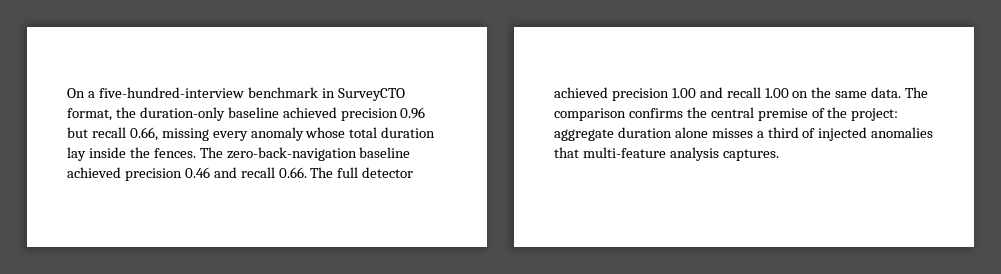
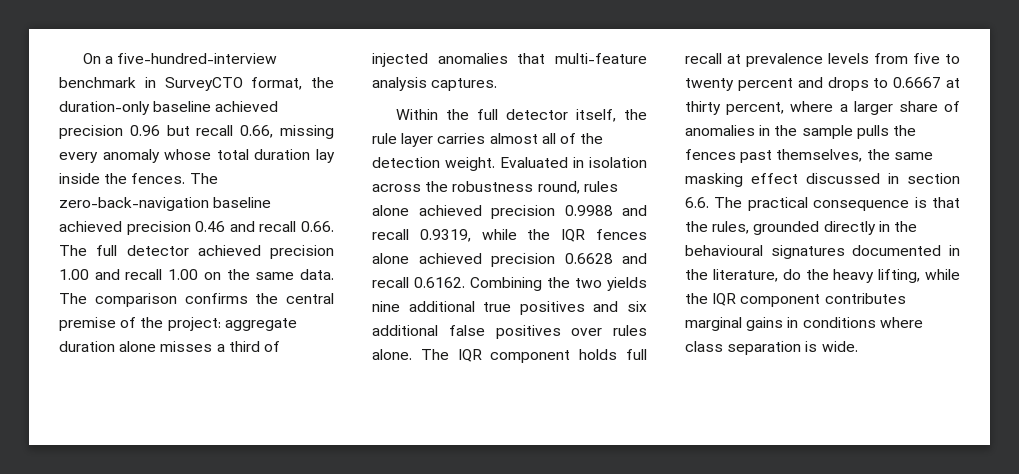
+ Within the full detector itself, the rule layer carries almost all of the detection weight. Evaluated in isolation across the robustness round, rules alone achieved precision 0.9988 and recall 0.9319, while the IQR fences alone achieved precision 0.6628 and recall 0.6162. Combining the two yields nine additional true positives and six additional false positives over rules alone. The IQR component holds full recall at prevalence levels from five to twenty percent and drops to 0.6667 at thirty percent, where a larger share of anomalies in the sample pulls the fences past themselves, the same masking effect discussed in section 6.6. The practical consequence is that the rules, grounded directly in the behavioural signatures documented in the literature, do the heavy lifting, while the IQR component contributes marginal gains in conditions where class separation is wide.

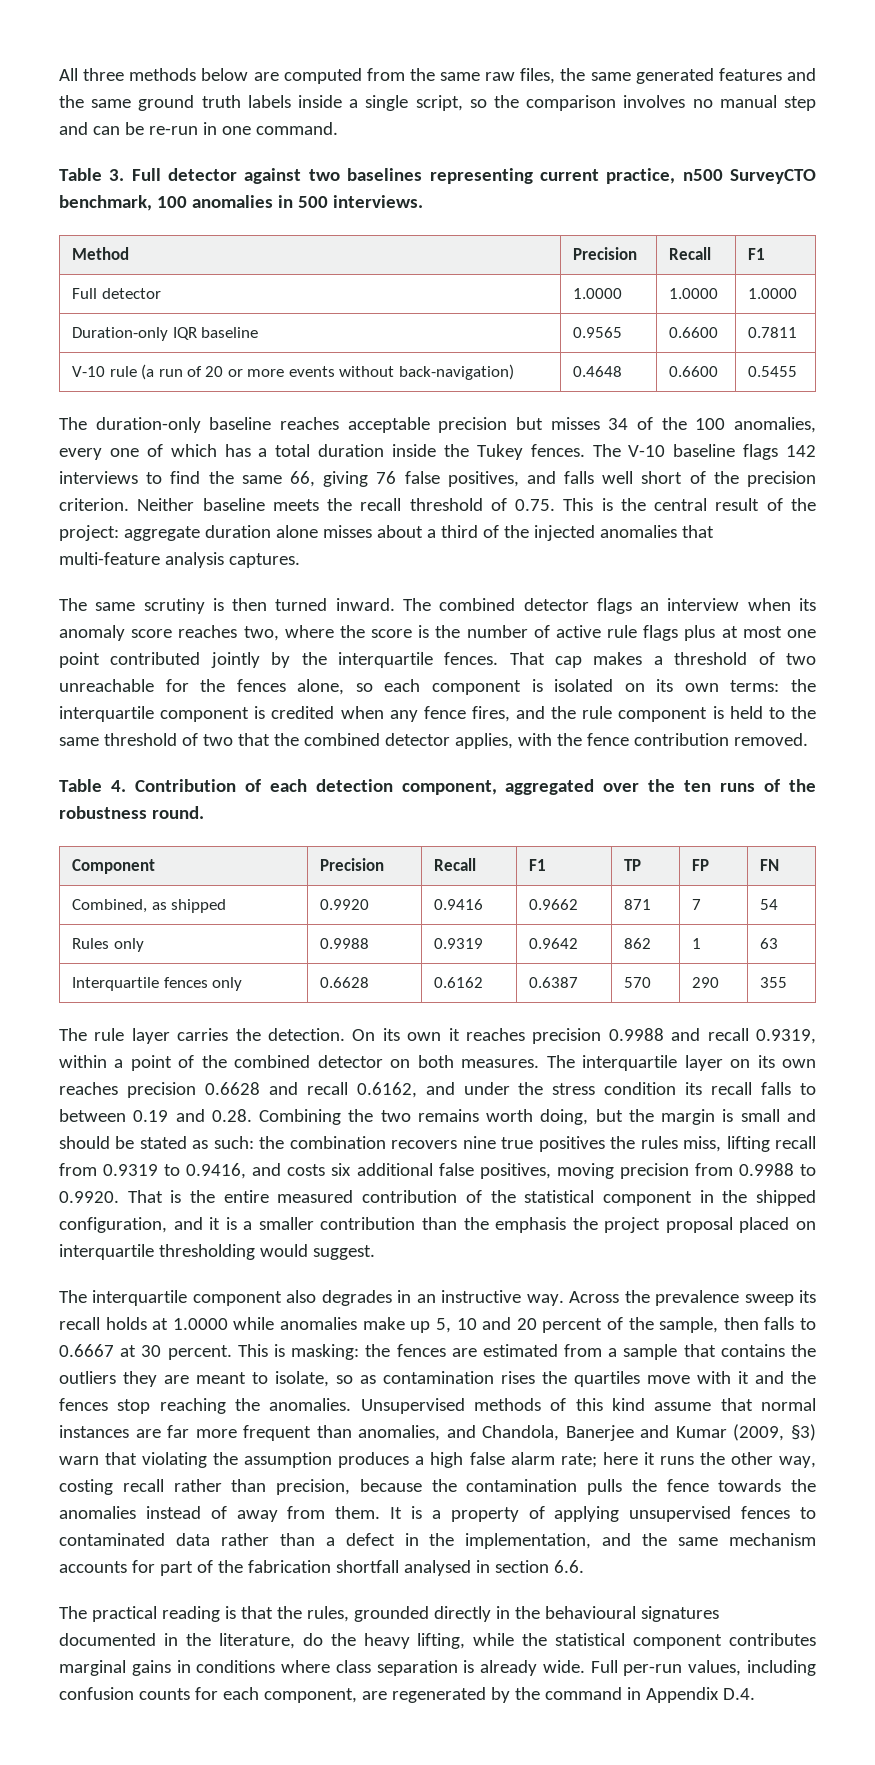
- On a five-hundred-interview benchmark in SurveyCTO format, the duration-only baseline achieved precision 0.96 but recall 0.66, missing every anomaly whose total duration lay inside the fences.
+ All three methods below are computed from the same raw files, the same generated features and the same ground truth labels inside a single script, so the comparison involves no manual step and can be re-run in one command.
+ Table 3. Full detector against two baselines representing current practice, n500 SurveyCTO benchmark, 100 anomalies in 500 interviews.
+ Method | Precision | Recall | F1
+ Full detector | 1.0000 | 1.0000 | 1.0000
+ Duration-only IQR baseline | 0.9565 | 0.6600 | 0.7811
+ V-10 rule (a run of 20 or more events without back-navigation) | 0.4648 | 0.6600 | 0.5455
+ The duration-only baseline reaches acceptable precision but misses 34 of the 100 anomalies, every one of which has a total duration inside the Tukey fences.
- The zero-back-navigation baseline achieved precision 0.46 and recall 0.66. The full detector achieved precision 1.00 and recall 1.00 on the same data. The comparison confirms the central premise of the project: aggregate duration alone misses a third of injected anomalies that multi-feature analysis captures.
+ The V-10 baseline flags 142 interviews to find the same 66, giving 76 false positives, and falls well short of the precision criterion. Neither baseline meets the recall threshold of 0.75. This is the central result of the project: aggregate duration alone misses about a third of the injected anomalies that multi-feature analysis captures.
- Within the full detector itself, the rule layer carries almost all of the detection weight. Evaluated in isolation across the robustness round, rules alone achieved precision 0.9988 and recall 0.9319, while the IQR fences alone achieved precision 0.6628 and recall 0.6162. Combining the two yields nine additional true positives and six additional false positives over rules alone. The IQR component holds full recall at prevalence levels from five to twenty percent and drops to 0.6667 at thirty percent, where a larger share of anomalies in the sample pulls the fences past themselves, the same masking effect discussed in section 6.6. The practical consequence is that the rules, grounded directly in the behavioural signatures documented in the literature, do the heavy lifting, while the IQR component contributes marginal gains in conditions where class separation is wide.
+ The same scrutiny is then turned inward. The combined detector flags an interview when its anomaly score reaches two, where the score is the number of active rule flags plus at most one point contributed jointly by the interquartile fences. That cap makes a threshold of two unreachable for the fences alone, so each component is isolated on its own terms: the interquartile component is credited when any fence fires, and the rule component is held to the same threshold of two that the combined detector applies, with the fence contribution removed.
+ Table 4. Contribution of each detection component, aggregated over the ten runs of the robustness round.
+ Component | Precision | Recall | F1 | TP | FP | FN
+ Combined, as shipped | 0.9920 | 0.9416 | 0.9662 | 871 | 7 | 54
+ Rules only | 0.9988 | 0.9319 | 0.9642 | 862 | 1 | 63
+ Interquartile fences only | 0.6628 | 0.6162 | 0.6387 | 570 | 290 | 355
+ The rule layer carries the detection. On its own it reaches precision 0.9988 and recall 0.9319, within a point of the combined detector on both measures. The interquartile layer on its own reaches precision 0.6628 and recall 0.6162, and under the stress condition its recall falls to between 0.19 and 0.28. Combining the two remains worth doing, but the margin is small and should be stated as such: the combination recovers nine true positives the rules miss, lifting recall from 0.9319 to 0.9416, and costs six additional false positives, moving precision from 0.9988 to 0.9920. That is the entire measured contribution of the statistical component in the shipped configuration, and it is a smaller contribution than the emphasis the project proposal placed on interquartile thresholding would suggest.
+ The interquartile component also degrades in an instructive way. Across the prevalence sweep its recall holds at 1.0000 while anomalies make up 5, 10 and 20 percent of the sample, then falls to 0.6667 at 30 percent. This is masking: the fences are estimated from a sample that contains the outliers they are meant to isolate, so as contamination rises the quartiles move with it and the fences stop reaching the anomalies. Unsupervised methods of this kind assume that normal instances are far more frequent than anomalies, and Chandola, Banerjee and Kumar (2009, §3) warn that violating the assumption produces a high false alarm rate; here it runs the other way, costing recall rather than precision, because the contamination pulls the fence towards the anomalies instead of away from them. It is a property of applying unsupervised fences to contaminated data rather than a defect in the implementation, and the same mechanism accounts for part of the fabrication shortfall analysed in section 6.6.
+ The practical reading is that the rules, grounded directly in the behavioural signatures documented in the literature, do the heavy lifting, while the statistical component contributes marginal gains in conditions where class separation is already wide. Full per-run values, including confusion counts for each component, are regenerated by the command in Appendix D.4.

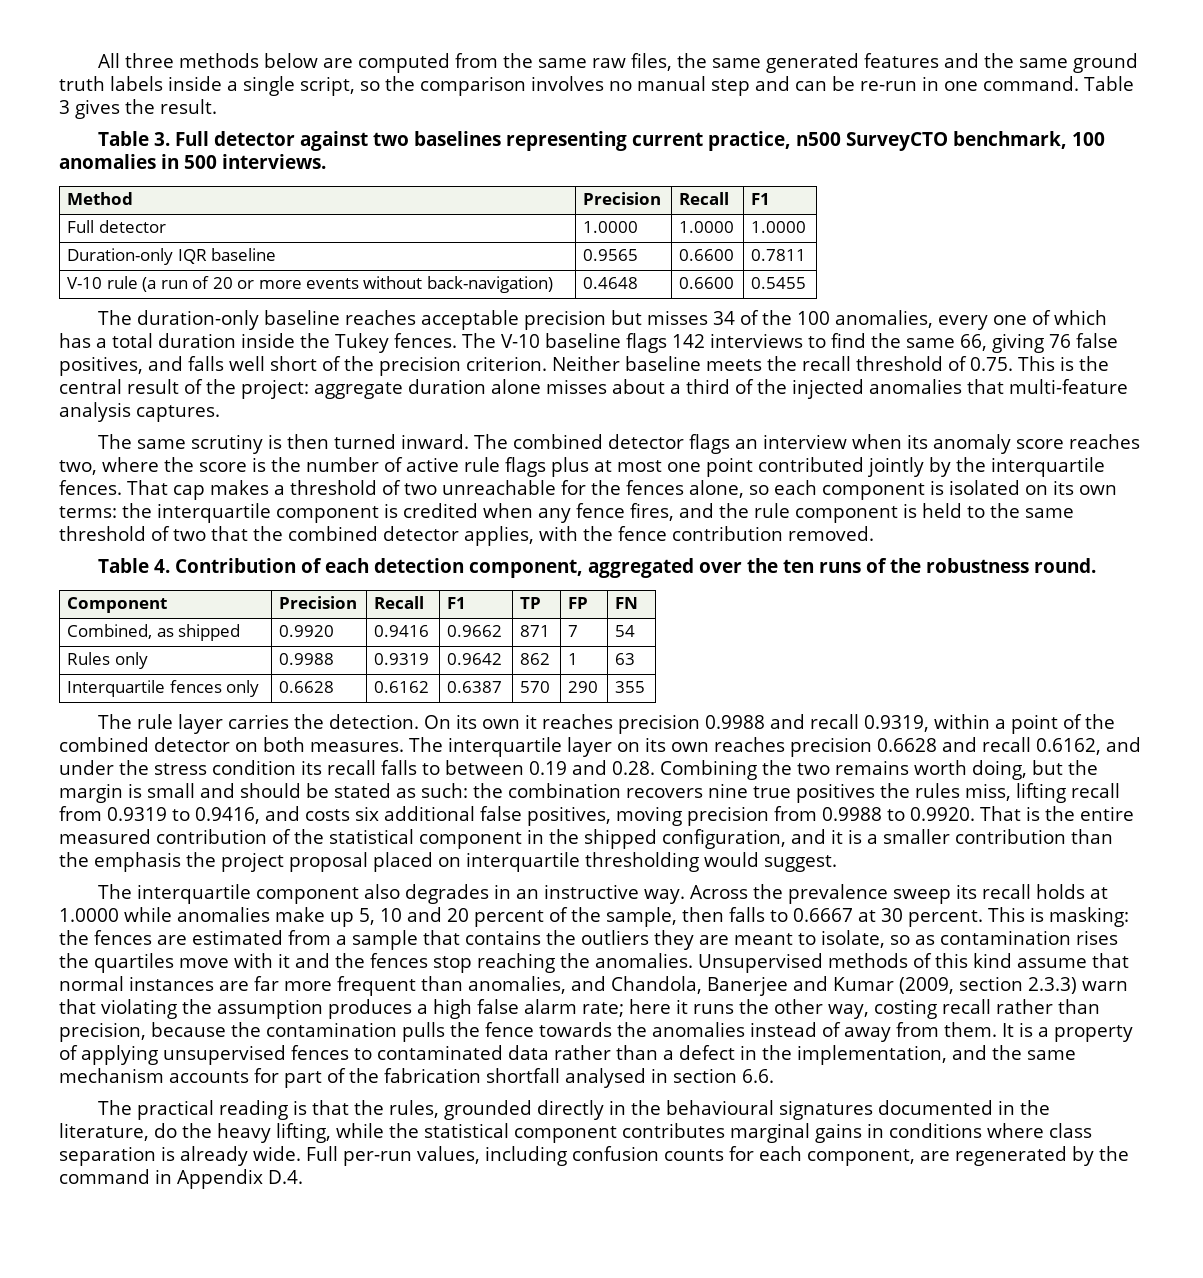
+ Table 3 gives the result.
- Unsupervised methods of this kind assume that normal instances are far more frequent than anomalies, and Chandola, Banerjee and Kumar (2009, §3) warn that violating the assumption produces a high false alarm rate; here it runs the other way, costing recall rather than precision, because the contamination pulls the fence towards the anomalies instead of away from them.
+ Unsupervised methods of this kind assume that normal instances are far more frequent than anomalies, and Chandola, Banerjee and Kumar (2009, section 2.3.3) warn that violating the assumption produces a high false alarm rate; here it runs the other way, costing recall rather than precision, because the contamination pulls the fence towards the anomalies instead of away from them.

